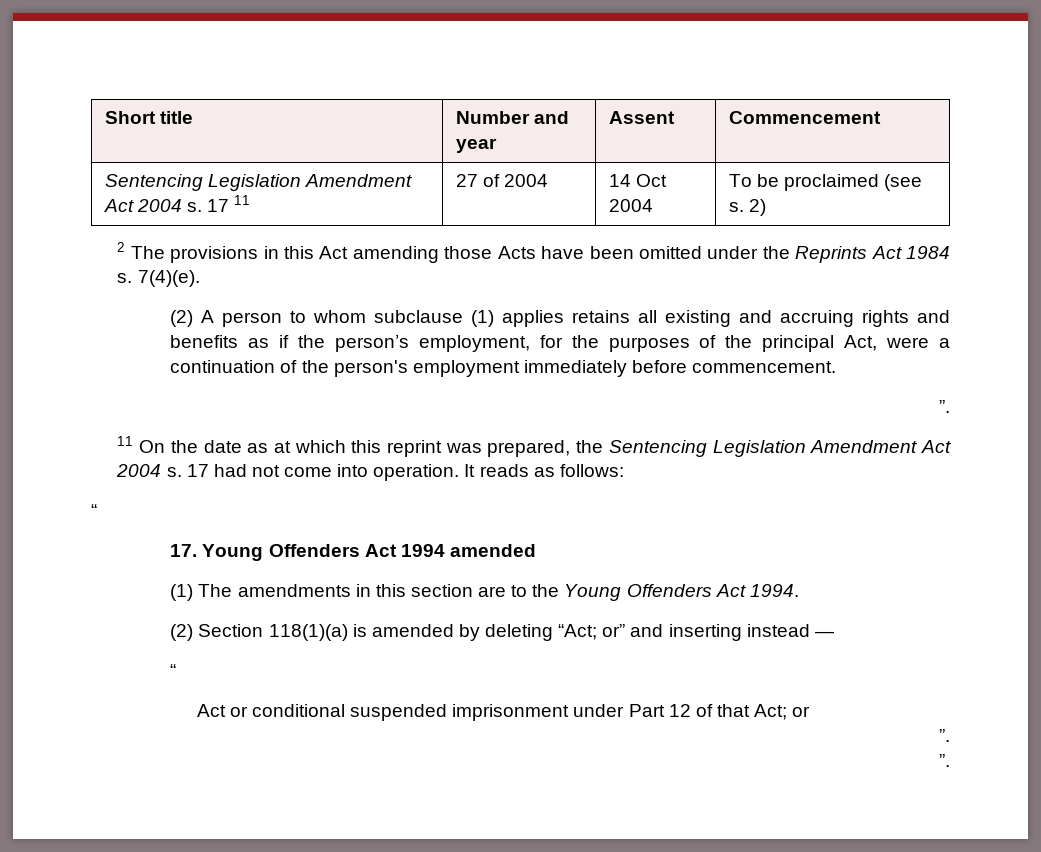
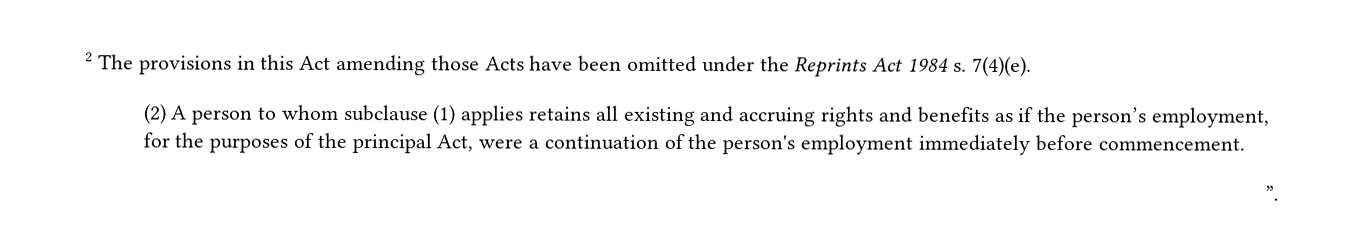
- Short title | Number and year | Assent | Commencement
- Sentencing Legislation Amendment Act 2004 s. 17 11 | 27 of 2004 | 14 Oct 2004 | To be proclaimed (see s. 2)
- 11 On the date as at which this reprint was prepared, the Sentencing Legislation Amendment Act 2004 s. 17 had not come into operation. It reads as follows:
- “
- 17. Young Offenders Act 1994 amended
- (1) The amendments in this section are to the Young Offenders Act 1994.
- (2) Section 118(1)(a) is amended by deleting “Act; or” and inserting instead —
- “
- Act or conditional suspended imprisonment under Part 12 of that Act; or
- ”.
- ”.

